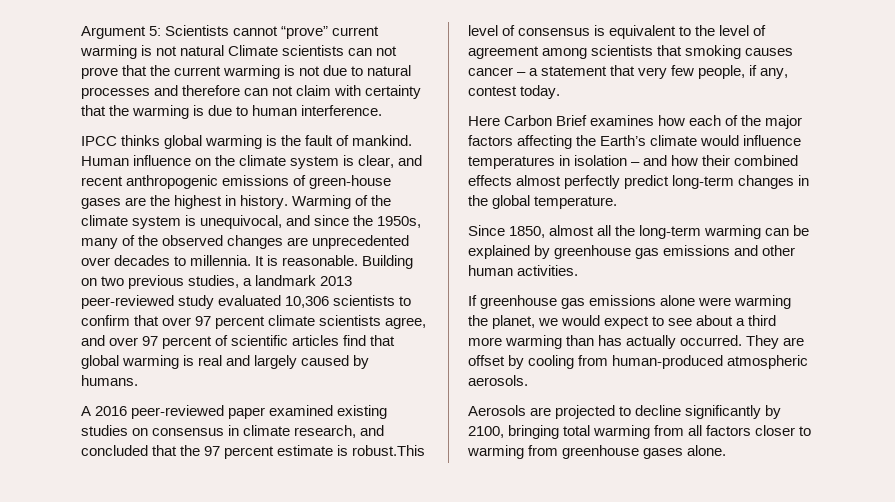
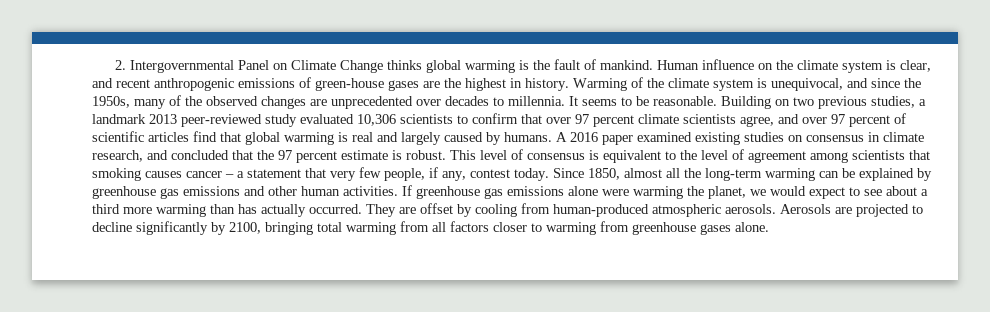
- Argument 5: Scientists cannot “prove” current warming is not natural Climate scientists can not prove that the current warming is not due to natural processes and therefore can not claim with certainty that the warming is due to human interference.
- IPCC thinks global warming is the fault of mankind.
+ 2. Intergovernmental Panel on Climate Change thinks global warming is the fault of mankind.
- It is reasonable.
+ It seems to be reasonable.
- Building on two previous studies, a landmark 2013 peer-reviewed study evaluated 10,306 scientists to confirm that over 97 percent climate scientists agree, and over 97 percent of scientific articles find that global warming is real and largely caused by humans.
- A 2016 peer-reviewed paper examined existing studies on consensus in climate research, and concluded that the 97 percent estimate is robust.This level of consensus is equivalent to the level of agreement among scientists that smoking causes cancer – a statement that very few people, if any, contest today.
- Here Carbon Brief examines how each of the major factors affecting the Earth’s climate would influence temperatures in isolation – and how their combined effects almost perfectly predict long-term changes in the global temperature.
- Since 1850, almost all the long-term warming can be explained by greenhouse gas emissions and other human activities.
- If greenhouse gas emissions alone were warming the planet, we would expect to see about a third more warming than has actually occurred.
+ Building on two previous studies, a landmark 2013 peer-reviewed study evaluated 10,306 scientists to confirm that over 97 percent climate scientists agree, and over 97 percent of scientific articles find that global warming is real and largely caused by humans. A 2016 paper examined existing studies on consensus in climate research, and concluded that the 97 percent estimate is robust. This level of consensus is equivalent to the level of agreement among scientists that smoking causes cancer – a statement that very few people, if any, contest today. Since 1850, almost all the long-term warming can be explained by greenhouse gas emissions and other human activities. If greenhouse gas emissions alone were warming the planet, we would expect to see about a third more warming than has actually occurred.
- They are offset by cooling from human-produced atmospheric aerosols.
- Aerosols are projected to decline significantly by 2100, bringing total warming from all factors closer to warming from greenhouse gases alone.
+ They are offset by cooling from human-produced atmospheric aerosols. Aerosols are projected to decline significantly by 2100, bringing total warming from all factors closer to warming from greenhouse gases alone.

